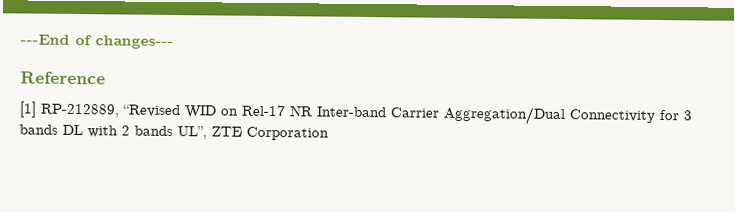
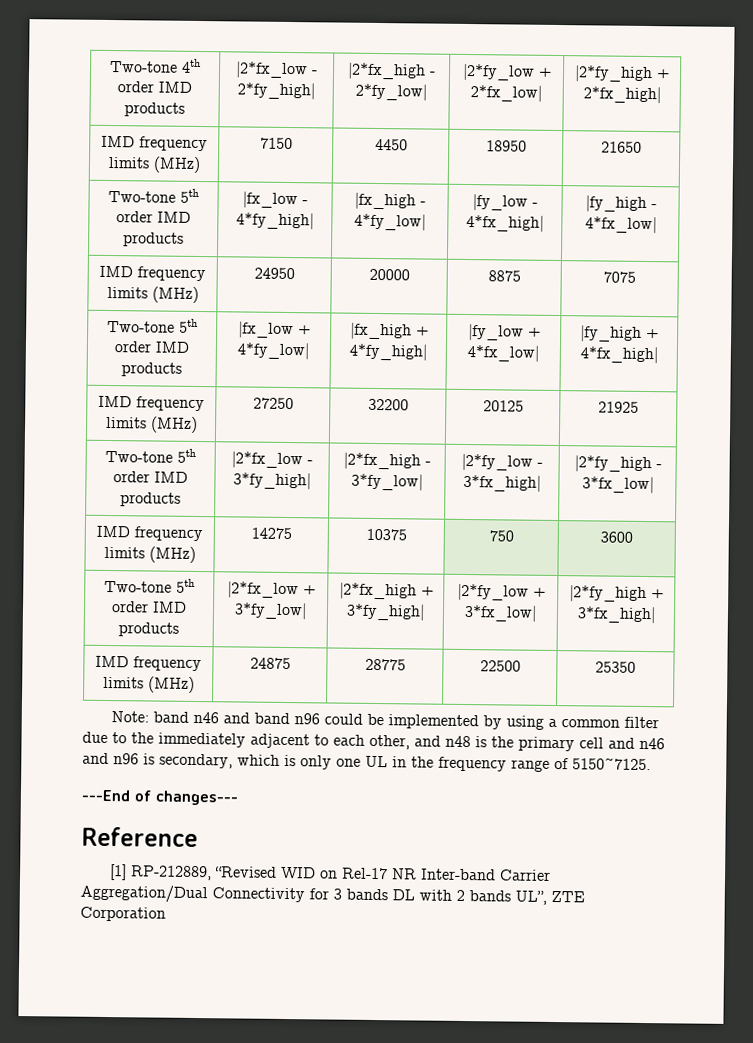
+ Two-tone 4th order IMD products | |2*fx_low - 2*fy_high| | |2*fx_high - 2*fy_low| | |2*fy_low + 2*fx_low| | |2*fy_high + 2*fx_high|
+ IMD frequency limits (MHz) | 7150 | 4450 | 18950 | 21650
+ Two-tone 5th order IMD products | |fx_low - 4*fy_high| | |fx_high - 4*fy_low| | |fy_low - 4*fx_high| | |fy_high - 4*fx_low|
+ IMD frequency limits (MHz) | 24950 | 20000 | 8875 | 7075
+ Two-tone 5th order IMD products | |fx_low + 4*fy_low| | |fx_high + 4*fy_high| | |fy_low + 4*fx_low| | |fy_high + 4*fx_high|
+ IMD frequency limits (MHz) | 27250 | 32200 | 20125 | 21925
+ Two-tone 5th order IMD products | |2*fx_low - 3*fy_high| | |2*fx_high - 3*fy_low| | |2*fy_low - 3*fx_high| | |2*fy_high - 3*fx_low|
+ IMD frequency limits (MHz) | 14275 | 10375 | 750 | 3600
+ Two-tone 5th order IMD products | |2*fx_low + 3*fy_low| | |2*fx_high + 3*fy_high| | |2*fy_low + 3*fx_low| | |2*fy_high + 3*fx_high|
+ IMD frequency limits (MHz) | 24875 | 28775 | 22500 | 25350
+ Note: band n46 and band n96 could be implemented by using a common filter due to the immediately adjacent to each other, and n48 is the primary cell and n46 and n96 is secondary, which is only one UL in the frequency range of 5150~7125.

